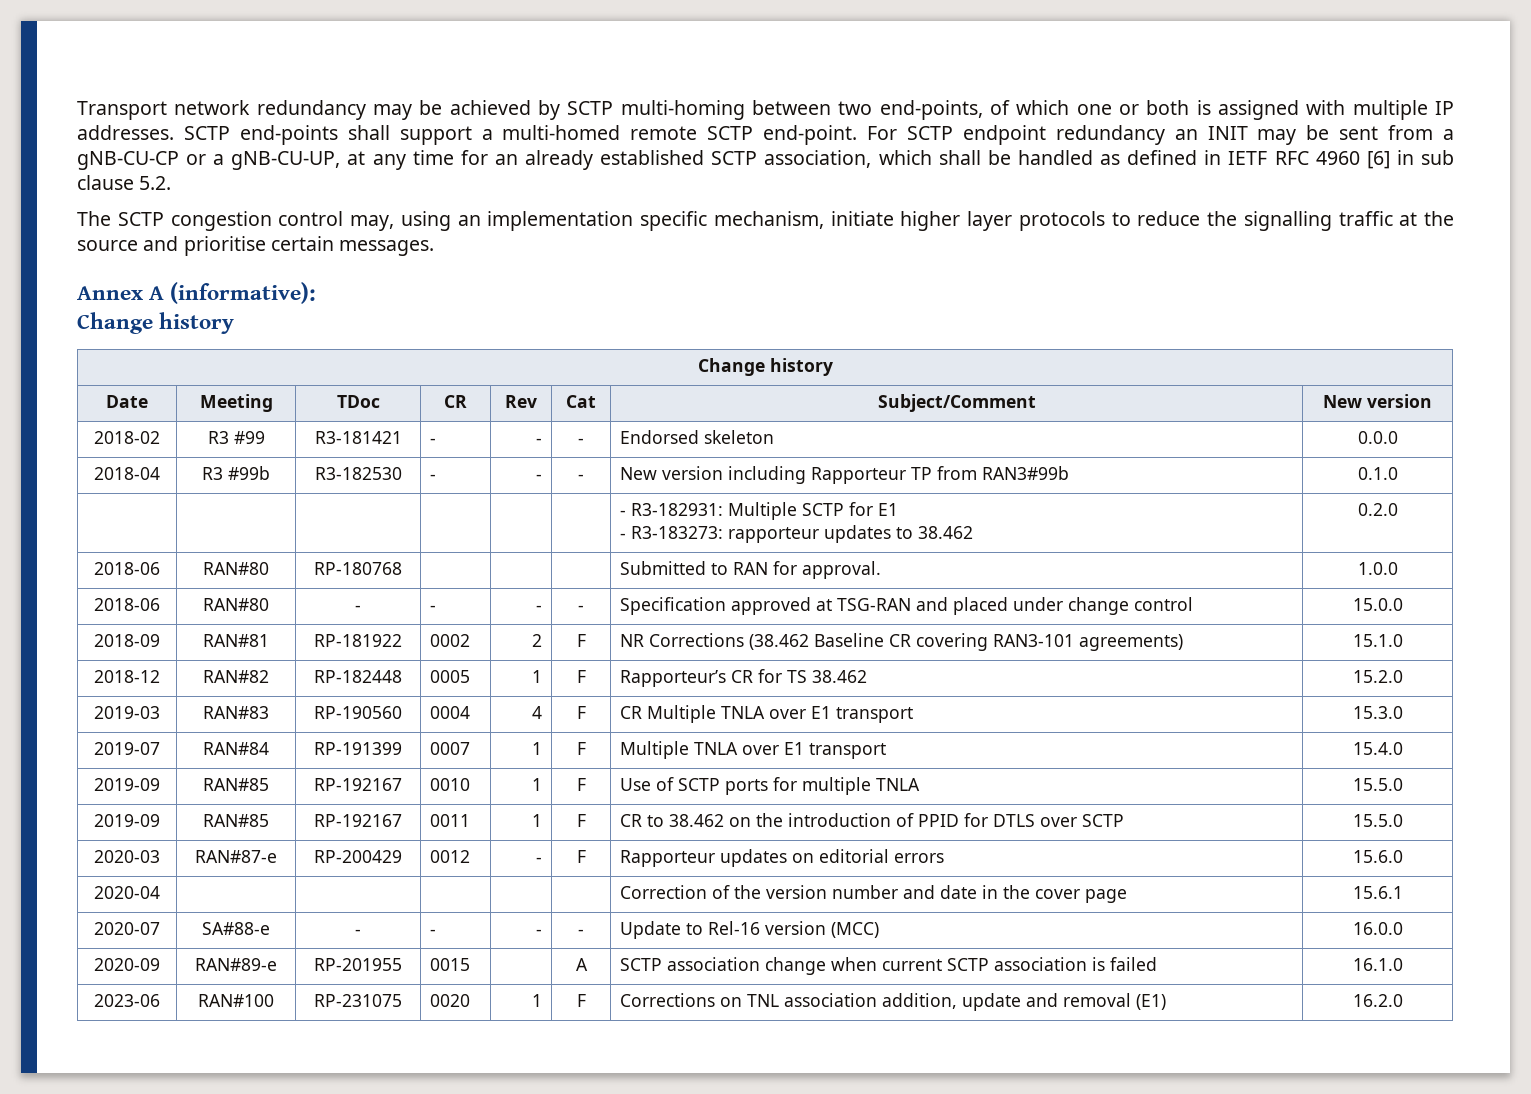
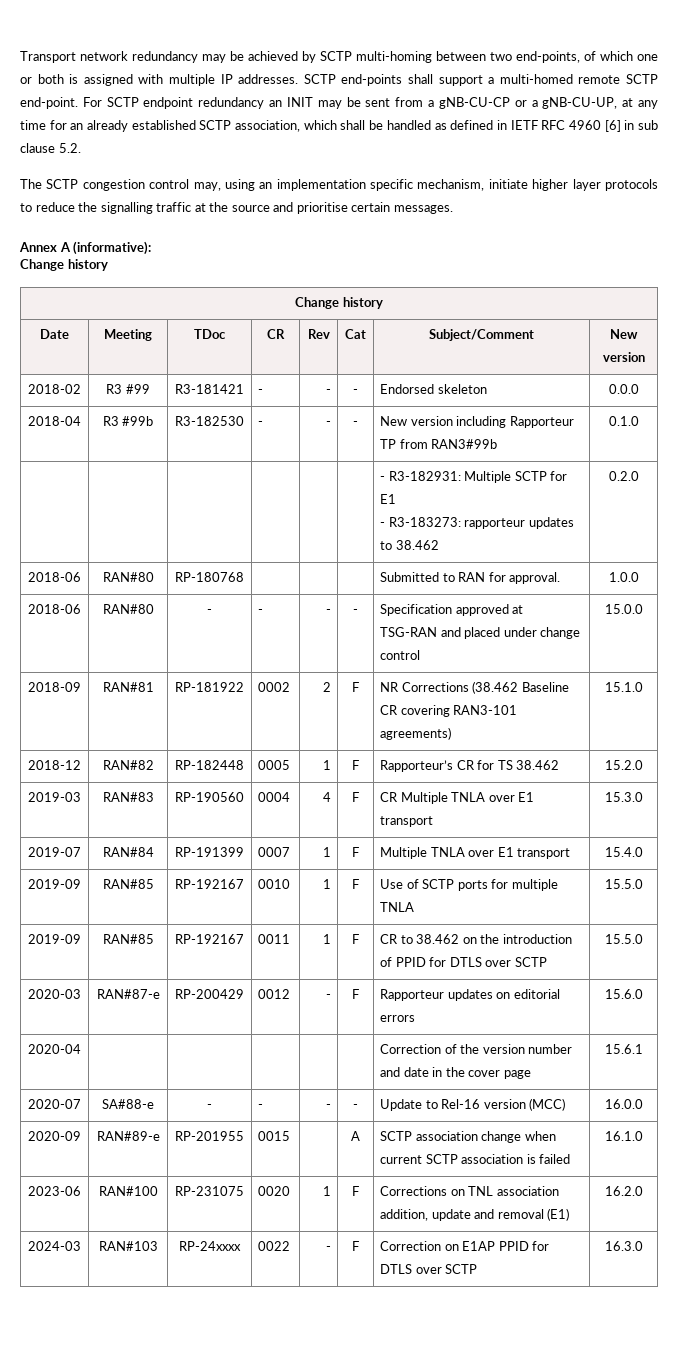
+ 2024-03 | RAN#103 | RP-24xxxx | 0022 | - | F | Correction on E1AP PPID for DTLS over SCTP | 16.3.0

